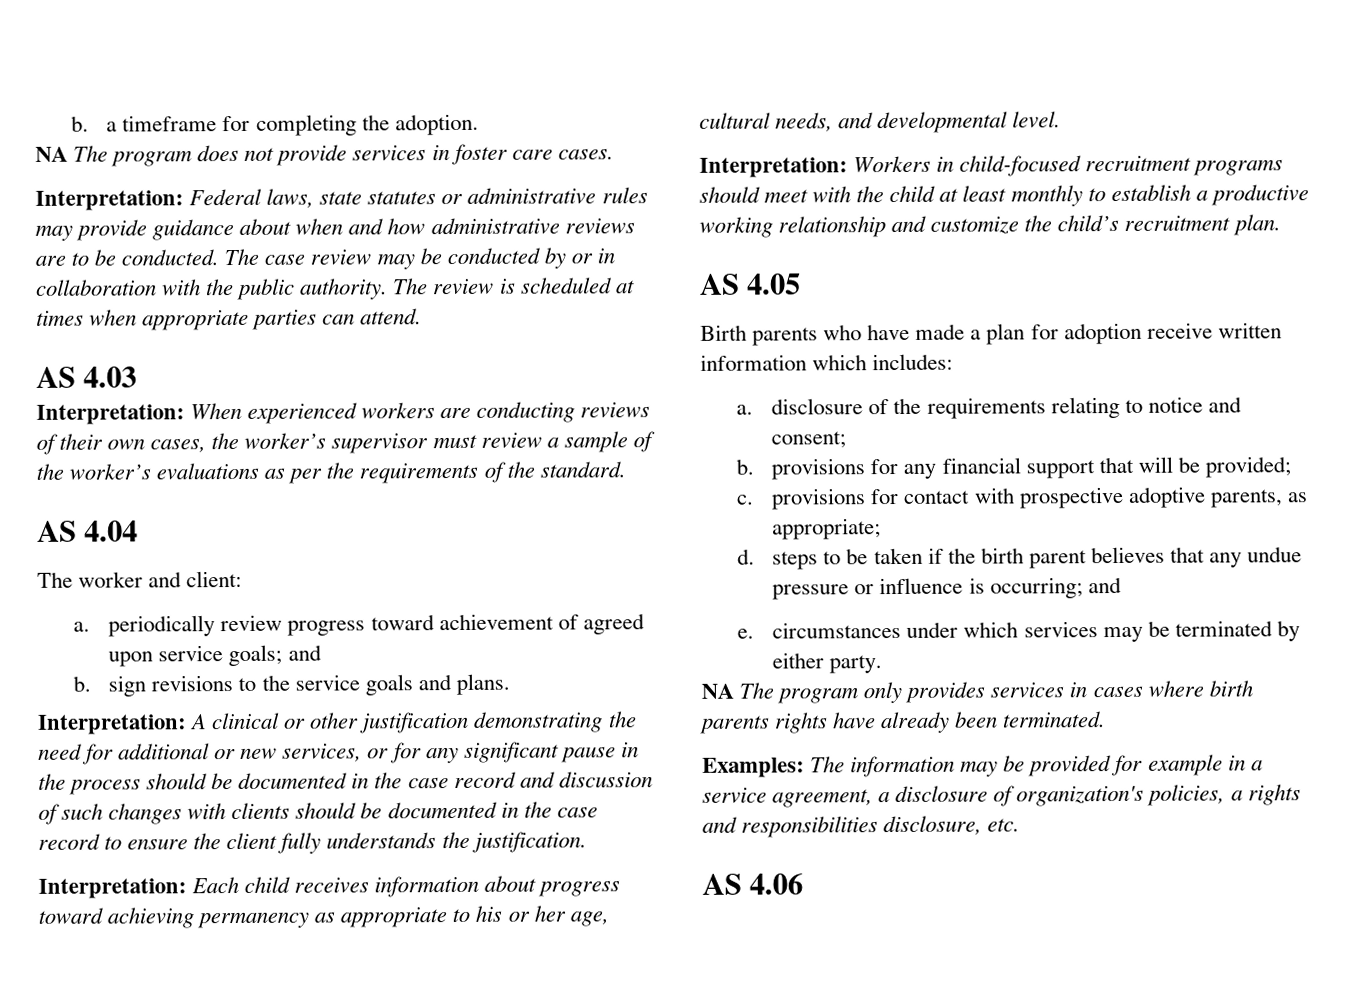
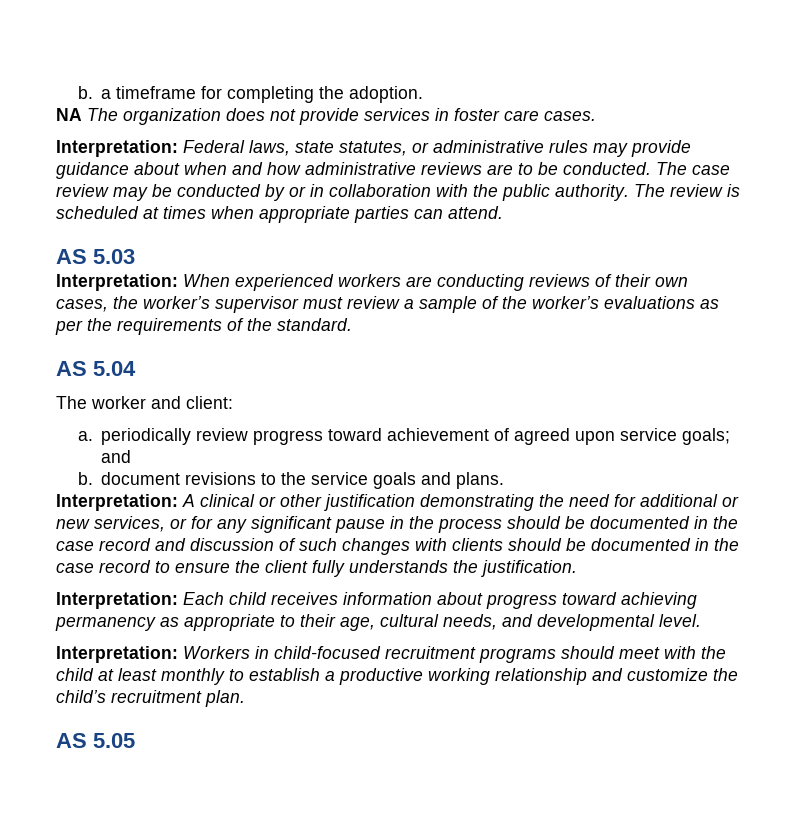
- NA The program does not provide services in foster care cases.
+ NA The organization does not provide services in foster care cases.
- Interpretation: Federal laws, state statutes or administrative rules may provide guidance about when and how administrative reviews are to be conducted.
+ Interpretation: Federal laws, state statutes, or administrative rules may provide guidance about when and how administrative reviews are to be conducted.
- AS 4.03
+ AS 5.03
- AS 4.04
+ AS 5.04
- b. sign revisions to the service goals and plans.
+ b. document revisions to the service goals and plans.
- Interpretation: Each child receives information about progress toward achieving permanency as appropriate to his or her age, cultural needs, and developmental level.
+ Interpretation: Each child receives information about progress toward achieving permanency as appropriate to their age, cultural needs, and developmental level.
- AS 4.05
- Birth parents who have made a plan for adoption receive written information which includes:
- a. disclosure of the requirements relating to notice and consent;
- b. provisions for any financial support that will be provided;
- c. provisions for contact with prospective adoptive parents, as appropriate;
- d. steps to be taken if the birth parent believes that any undue pressure or influence is occurring; and
- e. circumstances under which services may be terminated by either party.
- NA The program only provides services in cases where birth parents rights have already been terminated.
- Examples: The information may be provided for example in a service agreement, a disclosure of organization's policies, a rights and responsibilities disclosure, etc.
- AS 4.06
+ AS 5.05

